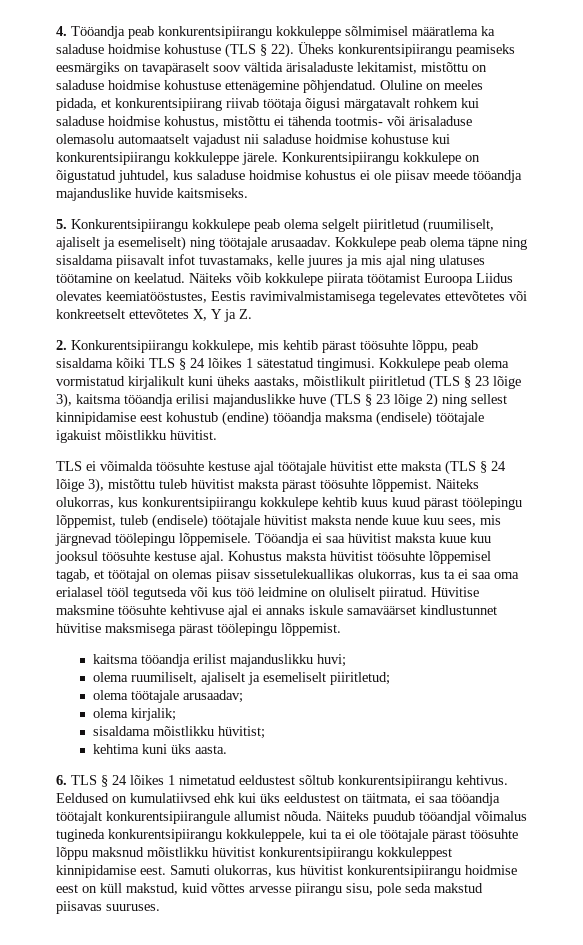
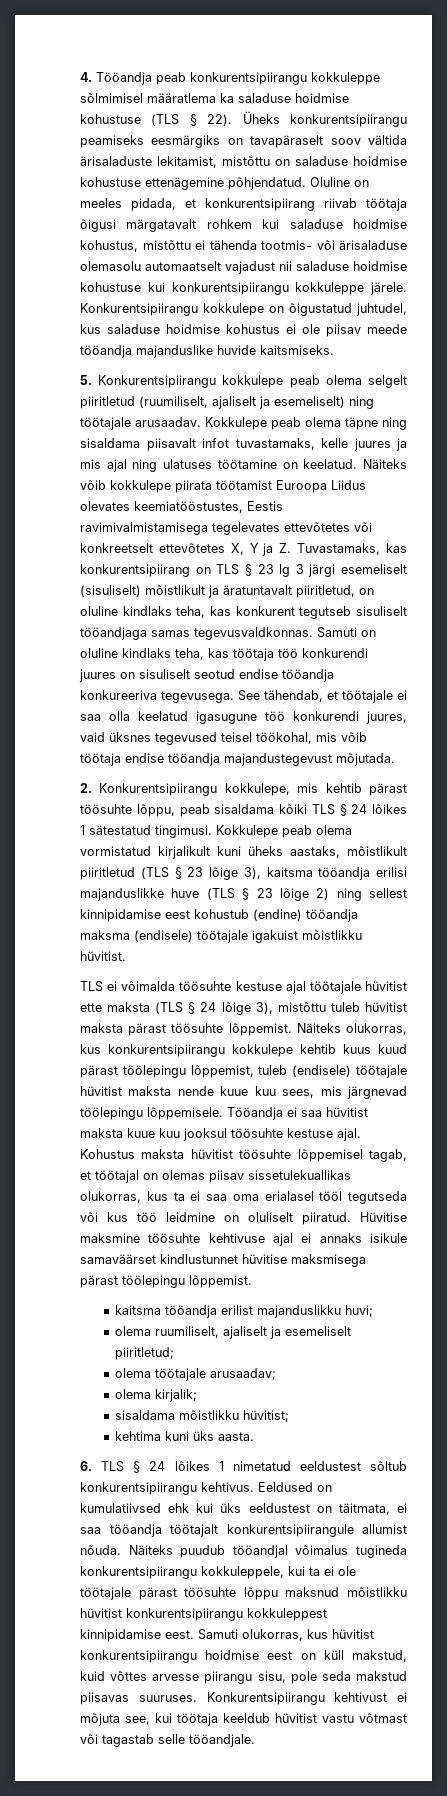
- Näiteks võib kokkulepe piirata töötamist Euroopa Liidus olevates keemiatööstustes, Eestis ravimivalmistamisega tegelevates ettevõtetes või konkreetselt ettevõtetes X, Y ja Z.
+ Näiteks võib kokkulepe piirata töötamist Euroopa Liidus olevates keemiatööstustes, Eestis ravimivalmistamisega tegelevates ettevõtetes või konkreetselt ettevõtetes X, Y ja Z. Tuvastamaks, kas konkurentsipiirang on TLS § 23 lg 3 järgi esemeliselt (sisuliselt) mõistlikult ja äratuntavalt piiritletud, on oluline kindlaks teha, kas konkurent tegutseb sisuliselt tööandjaga samas tegevusvaldkonnas. Samuti on oluline kindlaks teha, kas töötaja töö konkurendi juures on sisuliselt seotud endise tööandja konkureeriva tegevusega. See tähendab, et töötajale ei saa olla keelatud igasugune töö konkurendi juures, vaid üksnes tegevused teisel töökohal, mis võib töötaja endise tööandja majandustegevust mõjutada.
- Hüvitise maksmine töösuhte kehtivuse ajal ei annaks iskule samaväärset kindlustunnet hüvitise maksmisega pärast töölepingu lõppemist.
+ Hüvitise maksmine töösuhte kehtivuse ajal ei annaks isikule samaväärset kindlustunnet hüvitise maksmisega pärast töölepingu lõppemist.
+ Konkurentsipiirangu kehtivust ei mõjuta see, kui töötaja keeldub hüvitist vastu võtmast või tagastab selle tööandjale.

